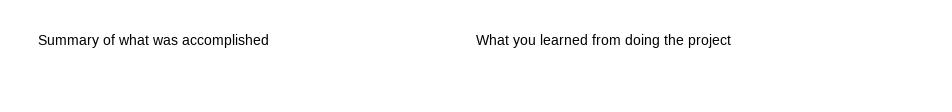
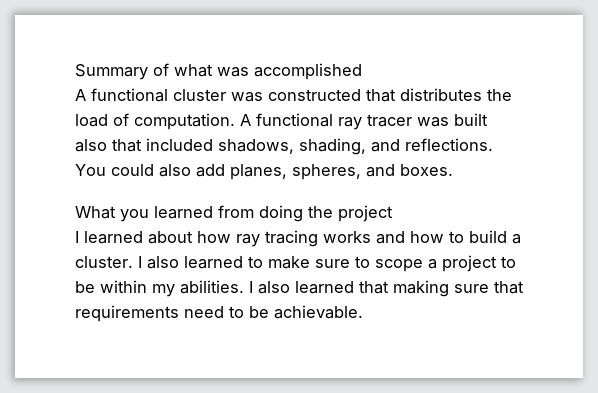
+ A functional cluster was constructed that distributes the load of computation. A functional ray tracer was built also that included shadows, shading, and reflections. You could also add planes, spheres, and boxes.
+ I learned about how ray tracing works and how to build a cluster. I also learned to make sure to scope a project to be within my abilities. I also learned that making sure that requirements need to be achievable.

